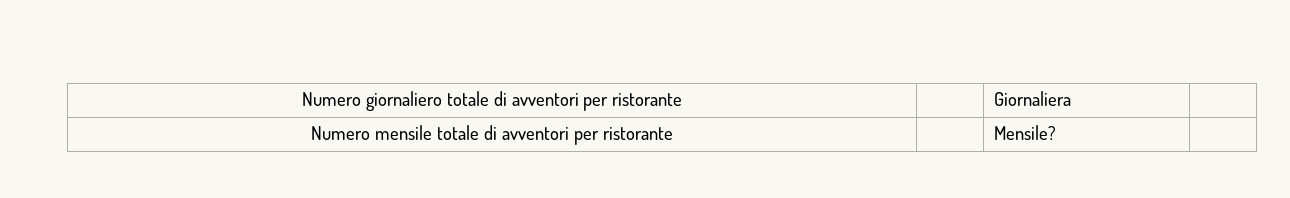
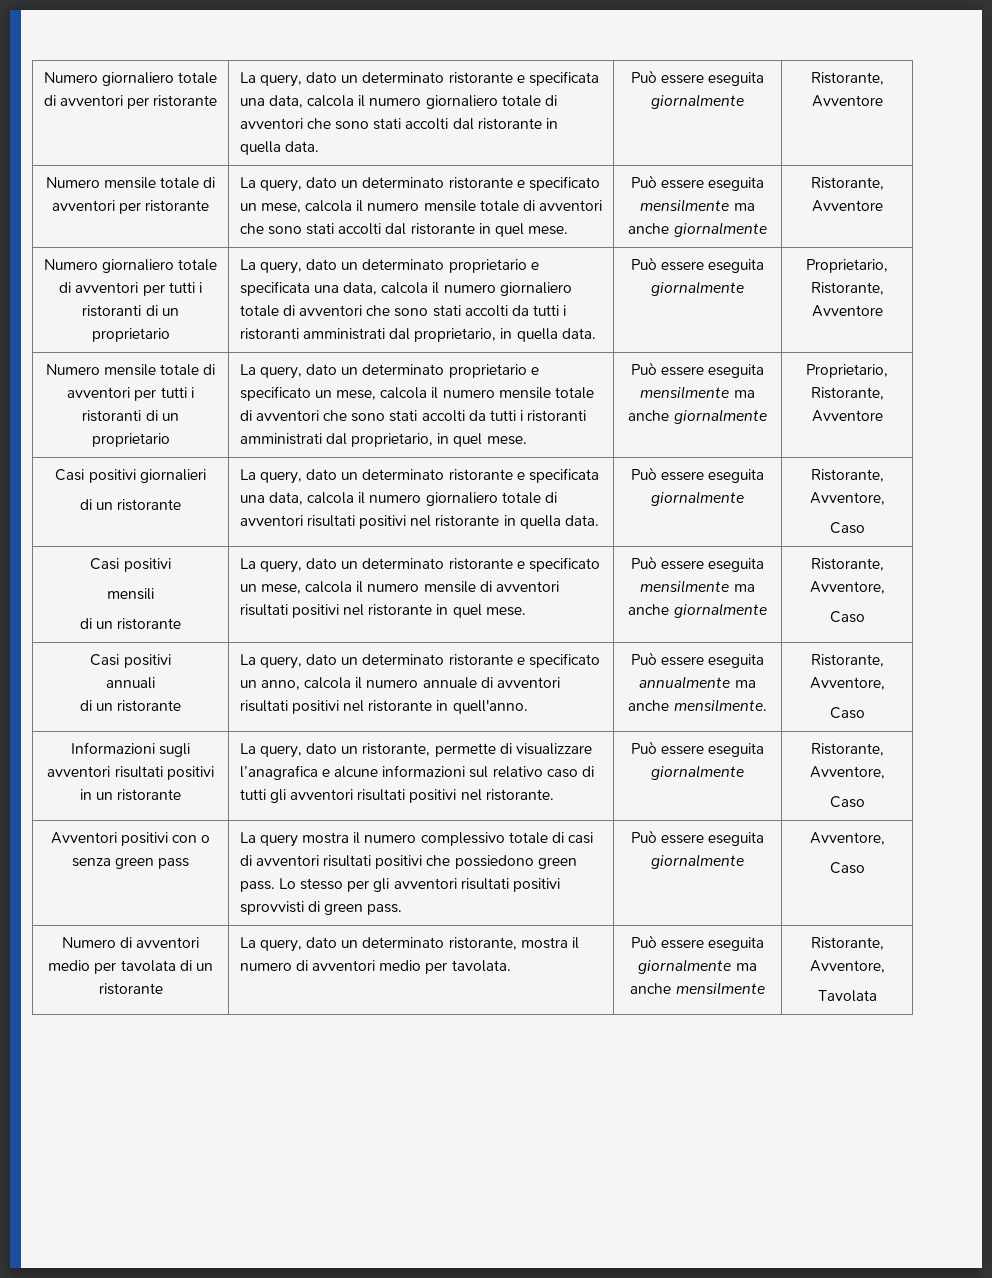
- Numero giornaliero totale di avventori per ristorante | | Giornaliera |
+ Numero giornaliero totale di avventori per ristorante | La query, dato un determinato ristorante e specificata una data, calcola il numero giornaliero totale di avventori che sono stati accolti dal ristorante in quella data. | Può essere eseguita giornalmente | Ristorante, Avventore
- Mensile?
+ La query, dato un determinato ristorante e specificato un mese, calcola il numero mensile totale di avventori che sono stati accolti dal ristorante in quel mese. | Può essere eseguita mensilmente ma anche giornalmente | Ristorante, Avventore
+ Numero giornaliero totale di avventori per tutti i ristoranti di un proprietario | La query, dato un determinato proprietario e specificata una data, calcola il numero giornaliero totale di avventori che sono stati accolti da tutti i ristoranti amministrati dal proprietario, in quella data. | Può essere eseguita giornalmente | Proprietario, Ristorante, Avventore
+ Numero mensile totale di avventori per tutti i ristoranti di un proprietario | La query, dato un determinato proprietario e specificato un mese, calcola il numero mensile totale di avventori che sono stati accolti da tutti i ristoranti amministrati dal proprietario, in quel mese. | Può essere eseguita mensilmente ma anche giornalmente | Proprietario, Ristorante, Avventore
+ Casi positivi giornalieri
+ di un ristorante | La query, dato un determinato ristorante e specificata una data, calcola il numero giornaliero totale di avventori risultati positivi nel ristorante in quella data. | Può essere eseguita giornalmente | Ristorante, Avventore,
+ Caso
+ Casi positivi
+ mensili
+ di un ristorante | La query, dato un determinato ristorante e specificato un mese, calcola il numero mensile di avventori risultati positivi nel ristorante in quel mese. | Può essere eseguita mensilmente ma anche giornalmente | Ristorante, Avventore,
+ Caso
+ Casi positivi
+ annuali
+ di un ristorante | La query, dato un determinato ristorante e specificato un anno, calcola il numero annuale di avventori risultati positivi nel ristorante in quell'anno. | Può essere eseguita annualmente ma anche mensilmente. | Ristorante, Avventore,
+ Caso
+ Informazioni sugli avventori risultati positivi in un ristorante | La query, dato un ristorante, permette di visualizzare l’anagrafica e alcune informazioni sul relativo caso di tutti gli avventori risultati positivi nel ristorante. | Può essere eseguita giornalmente | Ristorante, Avventore,
+ Caso
+ Avventori positivi con o senza green pass | La query mostra il numero complessivo totale di casi di avventori risultati positivi che possiedono green pass. Lo stesso per gli avventori risultati positivi sprovvisti di green pass. | Può essere eseguita giornalmente | Avventore,
+ Caso
+ Numero di avventori medio per tavolata di un ristorante | La query, dato un determinato ristorante, mostra il numero di avventori medio per tavolata. | Può essere eseguita giornalmente ma anche mensilmente | Ristorante, Avventore,
+ Tavolata

